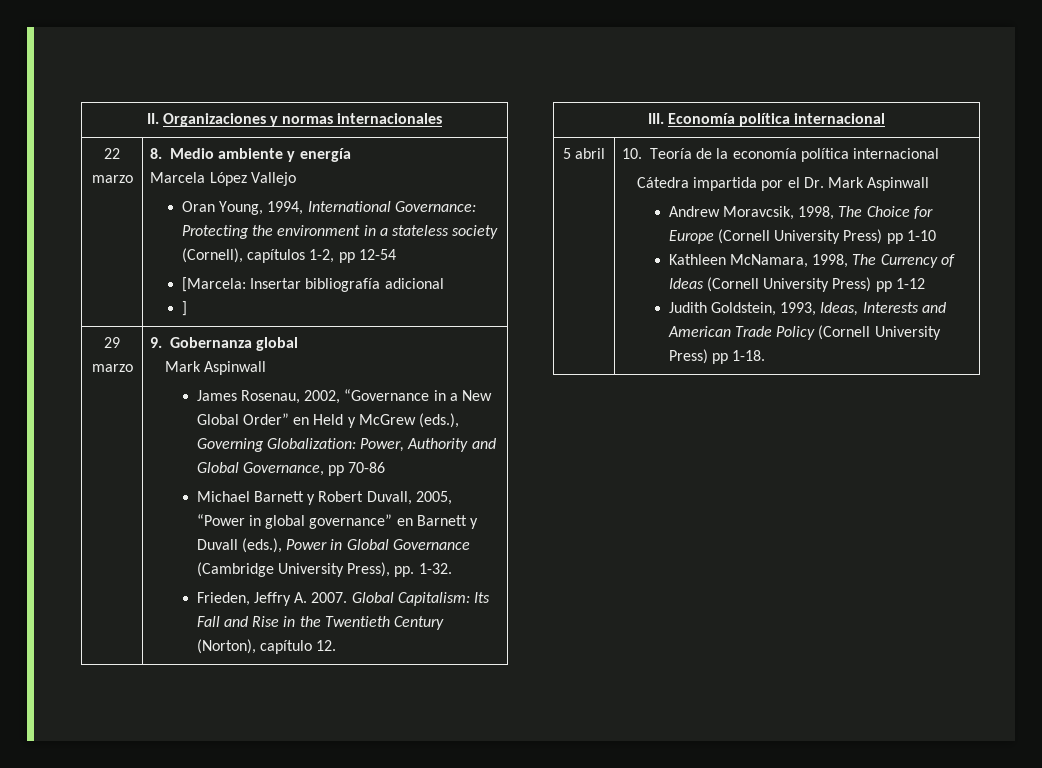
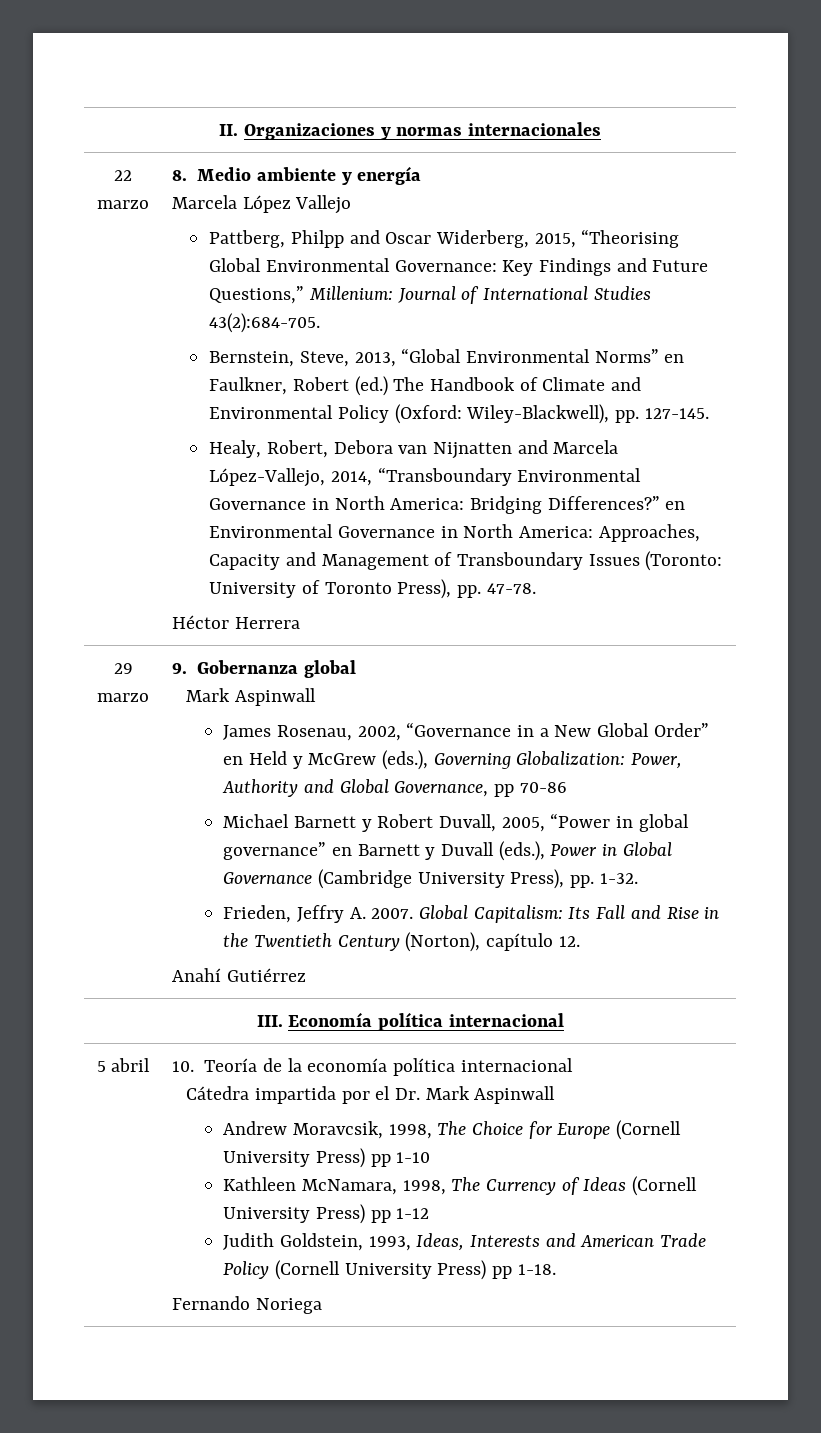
- Oran Young, 1994, International Governance: Protecting the environment in a stateless society (Cornell), capítulos 1-2, pp 12-54
- [Marcela: Insertar bibliografía adicional
- ]
+ Pattberg, Philpp and Oscar Widerberg, 2015, “Theorising Global Environmental Governance: Key Findings and Future Questions,” Millenium: Journal of International Studies 43(2):684-705.
+ Bernstein, Steve, 2013, “Global Environmental Norms” en Faulkner, Robert (ed.) The Handbook of Climate and Environmental Policy (Oxford: Wiley-Blackwell), pp. 127-145.
+ Healy, Robert, Debora van Nijnatten and Marcela López-Vallejo, 2014, “Transboundary Environmental Governance in North America: Bridging Differences?” en Environmental Governance in North America: Approaches, Capacity and Management of Transboundary Issues (Toronto: University of Toronto Press), pp. 47-78.
+ Héctor Herrera
+ Anahí Gutiérrez
+ Fernando Noriega

